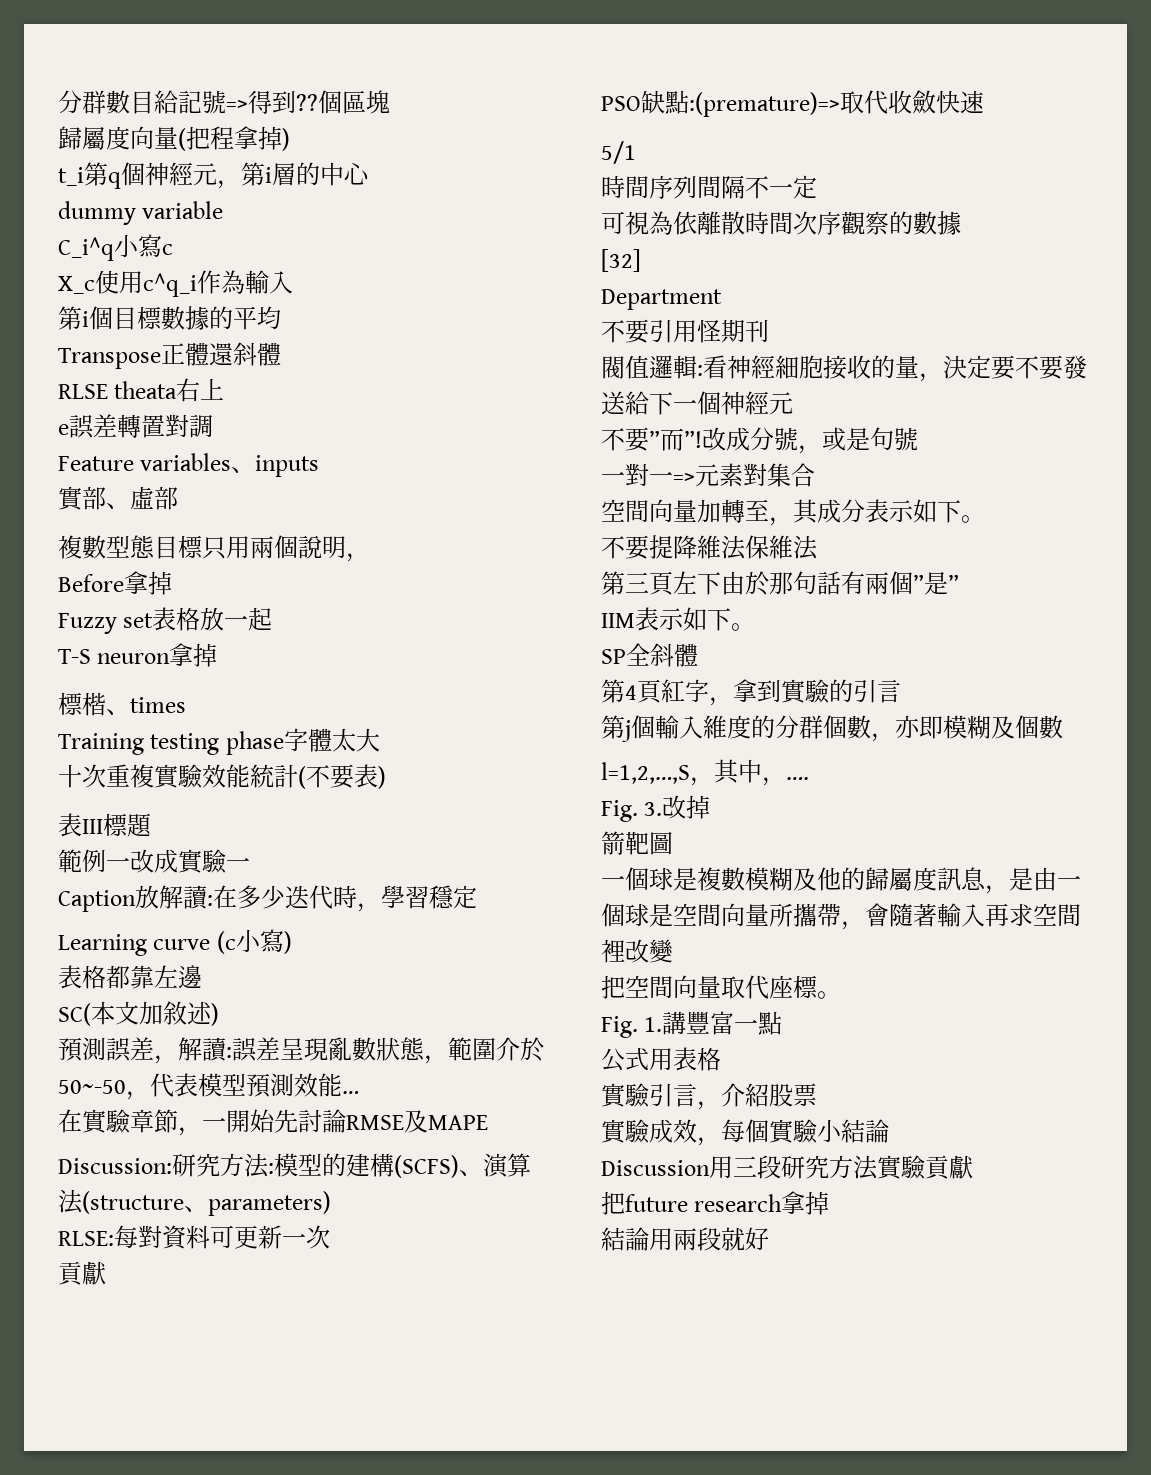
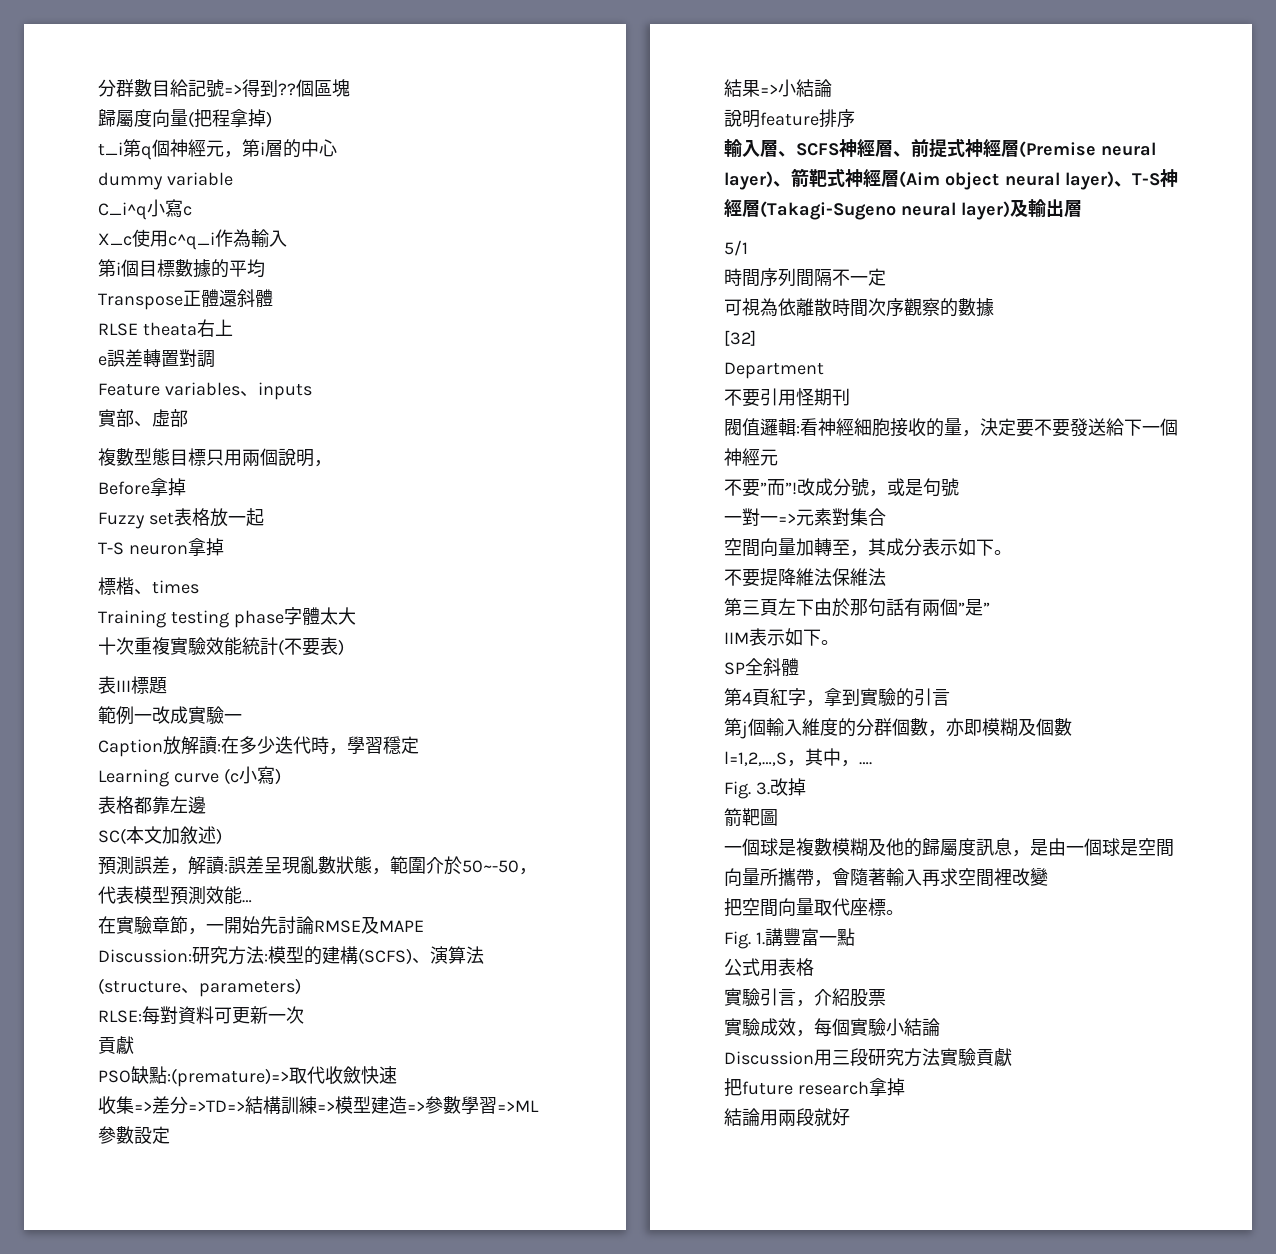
+ 收集=>差分=>TD=>結構訓練=>模型建造=>參數學習=>ML參數設定
+ 結果=>小結論
+ 說明feature排序
+ 輸入層、SCFS神經層、前提式神經層(Premise neural layer)、箭靶式神經層(Aim object neural layer)、T-S神經層(Takagi-Sugeno neural layer)及輸出層

